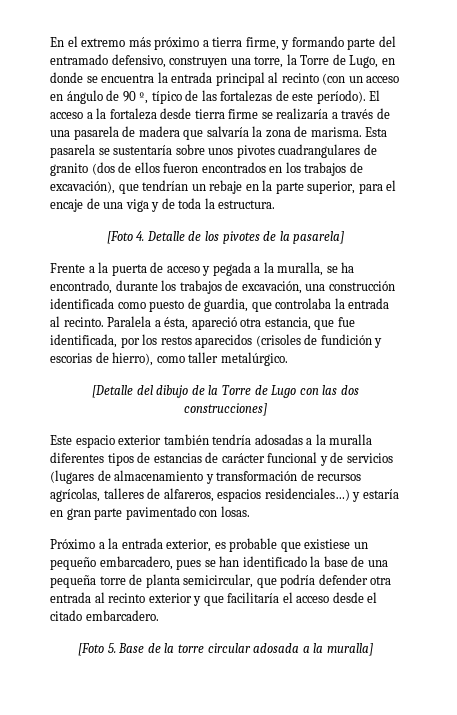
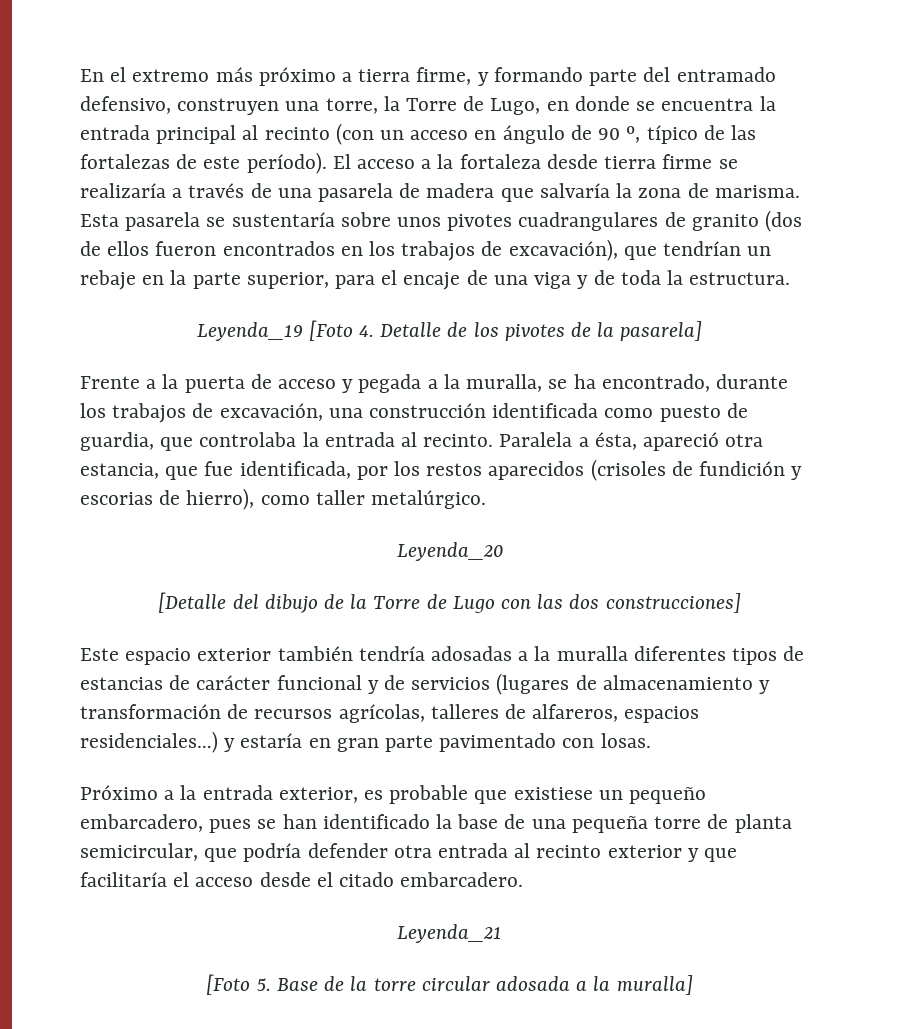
- [Foto 4. Detalle de los pivotes de la pasarela]
+ Leyenda_19 [Foto 4. Detalle de los pivotes de la pasarela]
+ Leyenda_20
+ Leyenda_21

